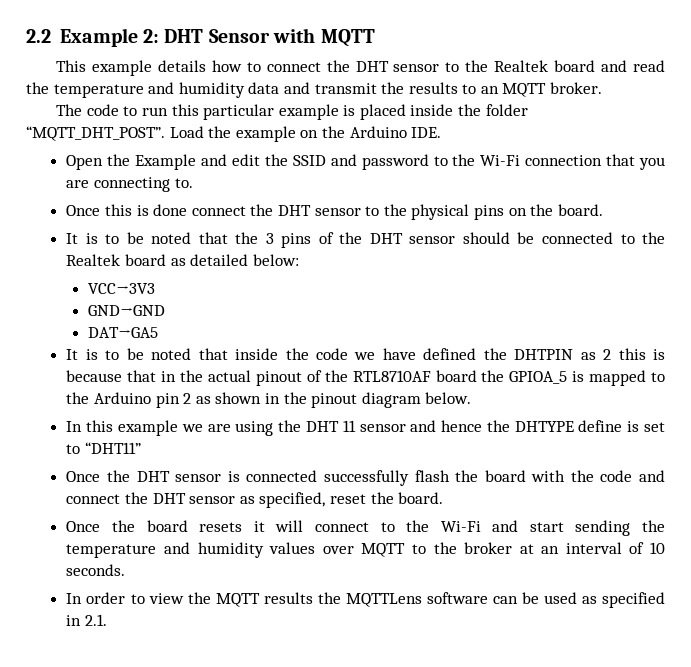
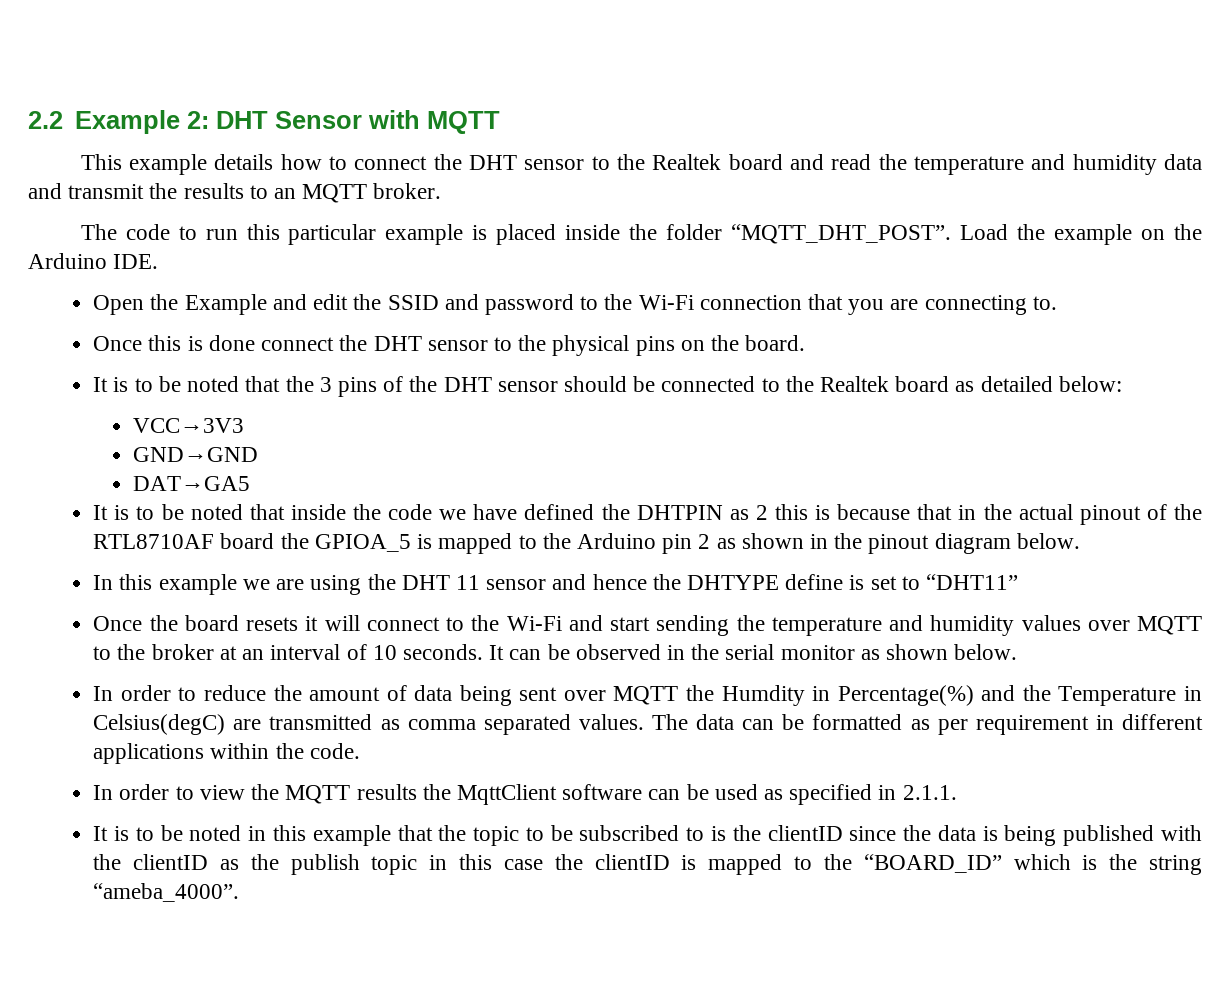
- Once the DHT sensor is connected successfully flash the board with the code and connect the DHT sensor as specified, reset the board.
+ It can be observed in the serial monitor as shown below.
+ In order to reduce the amount of data being sent over MQTT the Humdity in Percentage(%) and the Temperature in Celsius(degC) are transmitted as comma separated values. The data can be formatted as per requirement in different applications within the code.
- In order to view the MQTT results the MQTTLens software can be used as specified in 2.1.
+ In order to view the MQTT results the MqttClient software can be used as specified in 2.1.1.
+ It is to be noted in this example that the topic to be subscribed to is the clientID since the data is being published with the clientID as the publish topic in this case the clientID is mapped to the “BOARD_ID” which is the string “ameba_4000”.

